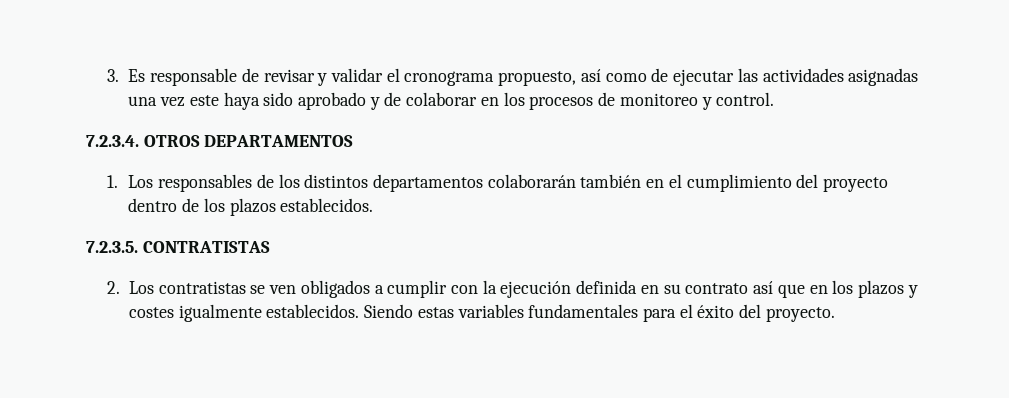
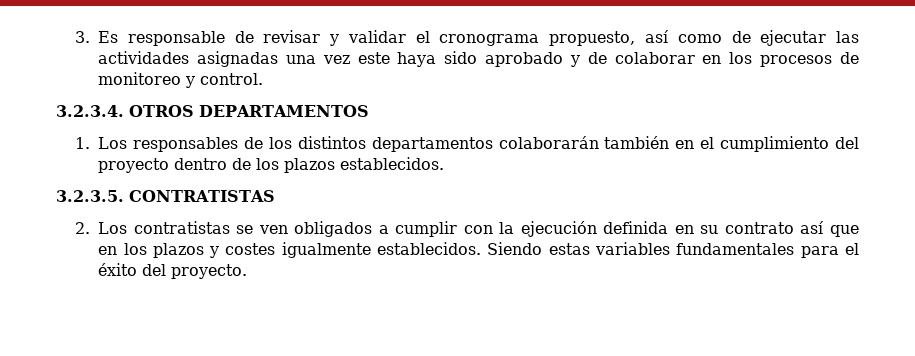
- 7.2.3.4. OTROS DEPARTAMENTOS
+ 3.2.3.4. OTROS DEPARTAMENTOS
- 7.2.3.5. CONTRATISTAS
+ 3.2.3.5. CONTRATISTAS

